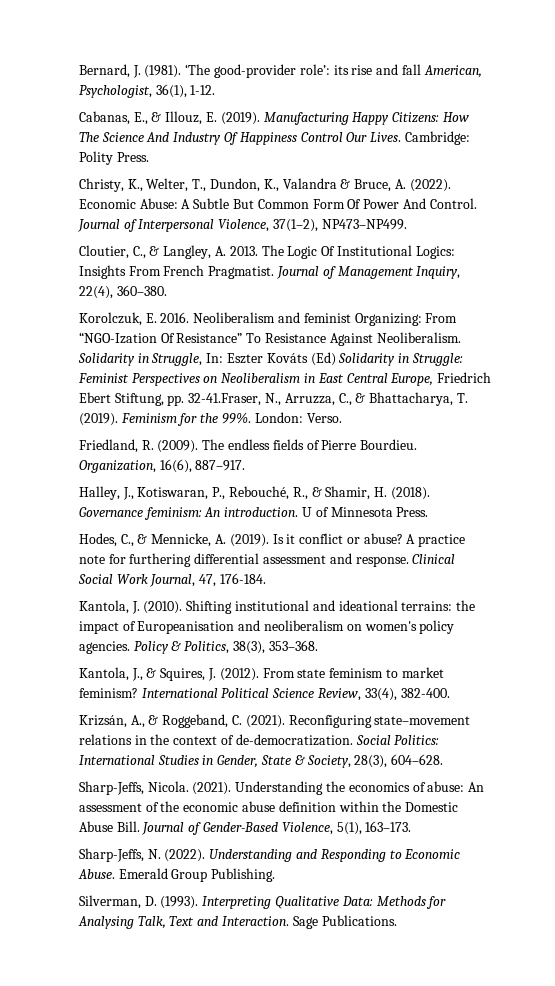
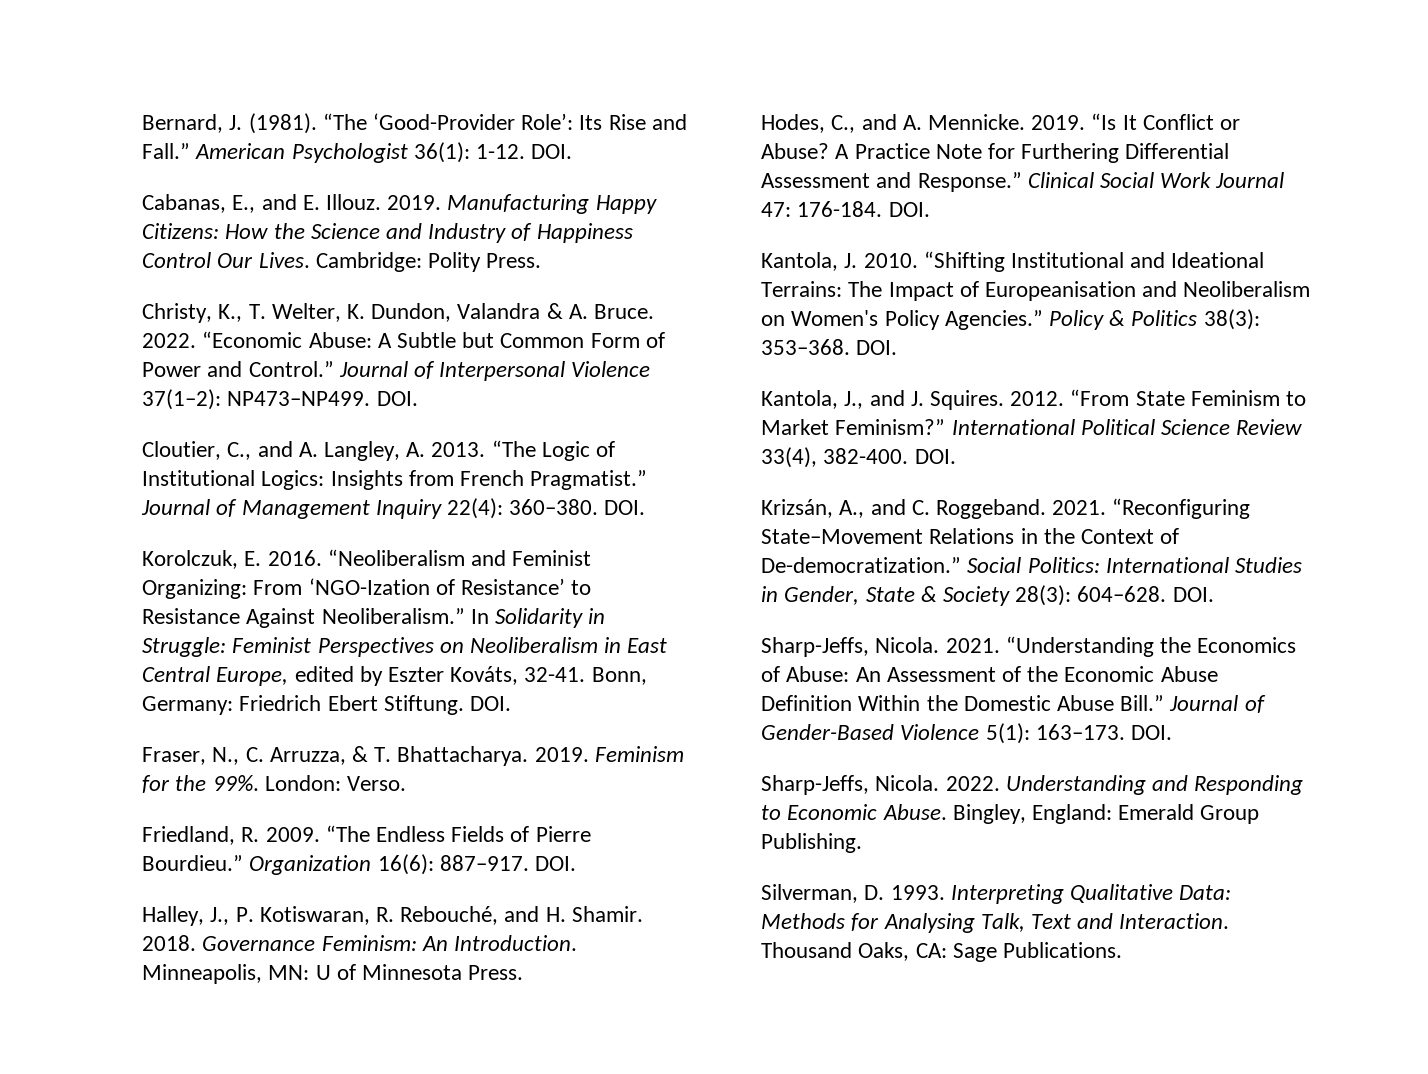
- ‘The good-provider role’: its rise and fall American, Psychologist, 36(1), 1-12.
+ “The ‘Good-Provider Role’: Its Rise and Fall.” American Psychologist 36(1): 1-12. DOI.
- Cabanas, E., & Illouz, E. (2019). Manufacturing Happy Citizens: How The Science And Industry Of Happiness Control Our Lives.
+ Cabanas, E., and E. Illouz. 2019. Manufacturing Happy Citizens: How the Science and Industry of Happiness Control Our Lives.
- Christy, K., Welter, T., Dundon, K., Valandra & Bruce, A. (2022). Economic Abuse: A Subtle But Common Form Of Power And Control.
+ Christy, K., T. Welter, K. Dundon, Valandra & A. Bruce. 2022. “Economic Abuse: A Subtle but Common Form of Power and Control.”
- Journal of Interpersonal Violence, 37(1–2), NP473–NP499.
+ Journal of Interpersonal Violence 37(1–2): NP473–NP499. DOI.
- Cloutier, C., & Langley, A. 2013.
+ Cloutier, C., and A. Langley, A. 2013.
- The Logic Of Institutional Logics: Insights From French Pragmatist.
+ “The Logic of Institutional Logics: Insights from French Pragmatist.”
- Journal of Management Inquiry, 22(4), 360–380.
+ Journal of Management Inquiry 22(4): 360–380. DOI.
- Neoliberalism and feminist Organizing: From “NGO-Ization Of Resistance” To Resistance Against Neoliberalism. Solidarity in Struggle, In: Eszter Kováts (Ed) Solidarity in Struggle: Feminist Perspectives on Neoliberalism in East Central Europe, Friedrich Ebert Stiftung, pp. 32-41.Fraser, N., Arruzza, C., & Bhattacharya, T. (2019).
+ “Neoliberalism and Feminist Organizing: From ‘NGO-Ization of Resistance’ to Resistance Against Neoliberalism.” In Solidarity in Struggle: Feminist Perspectives on Neoliberalism in East Central Europe, edited by Eszter Kováts, 32-41. Bonn, Germany: Friedrich Ebert Stiftung. DOI.
+ Fraser, N., C. Arruzza, & T. Bhattacharya. 2019.
- Friedland, R. (2009). The endless fields of Pierre Bourdieu. Organization, 16(6), 887–917.
+ Friedland, R. 2009. “The Endless Fields of Pierre Bourdieu.” Organization 16(6): 887–917. DOI.
- Halley, J., Kotiswaran, P., Rebouché, R., & Shamir, H. (2018). Governance feminism: An introduction. U of Minnesota Press.
+ Halley, J., P. Kotiswaran, R. Rebouché, and H. Shamir. 2018. Governance Feminism: An Introduction. Minneapolis, MN: U of Minnesota Press.
- Hodes, C., & Mennicke, A. (2019). Is it conflict or abuse? A practice note for furthering differential assessment and response.
+ Hodes, C., and A. Mennicke. 2019. “Is It Conflict or Abuse? A Practice Note for Furthering Differential Assessment and Response.”
- Clinical Social Work Journal, 47, 176-184.
+ Clinical Social Work Journal 47: 176-184. DOI.
- Kantola, J. (2010). Shifting institutional and ideational terrains: the impact of Europeanisation and neoliberalism on women's policy agencies. Policy & Politics, 38(3), 353–368.
+ Kantola, J. 2010. “Shifting Institutional and Ideational Terrains: The Impact of Europeanisation and Neoliberalism on Women's Policy Agencies.” Policy & Politics 38(3): 353–368. DOI.
- Kantola, J., & Squires, J. (2012). From state feminism to market feminism?
+ Kantola, J., and J. Squires. 2012. “From State Feminism to Market Feminism?”
- International Political Science Review, 33(4), 382-400.
+ International Political Science Review 33(4), 382-400. DOI.
- Krizsán, A., & Roggeband, C. (2021). Reconfiguring state–movement relations in the context of de-democratization.
+ Krizsán, A., and C. Roggeband. 2021. “Reconfiguring State–Movement Relations in the Context of De-democratization.”
- Social Politics: International Studies in Gender, State & Society, 28(3), 604–628.
- Sharp-Jeffs, Nicola. (2021). Understanding the economics of abuse: An assessment of the economic abuse definition within the Domestic Abuse Bill.
+ Social Politics: International Studies in Gender, State & Society 28(3): 604–628. DOI.
+ Sharp-Jeffs, Nicola. 2021. “Understanding the Economics of Abuse: An Assessment of the Economic Abuse Definition Within the Domestic Abuse Bill.”
- Journal of Gender-Based Violence, 5(1), 163–173.
- Sharp-Jeffs, N. (2022).
+ Journal of Gender-Based Violence 5(1): 163–173. DOI.
+ Sharp-Jeffs, Nicola. 2022.
- Emerald Group Publishing.
+ Bingley, England: Emerald Group Publishing.
- Silverman, D. (1993).
+ Silverman, D. 1993.
- Sage Publications.
+ Thousand Oaks, CA: Sage Publications.

